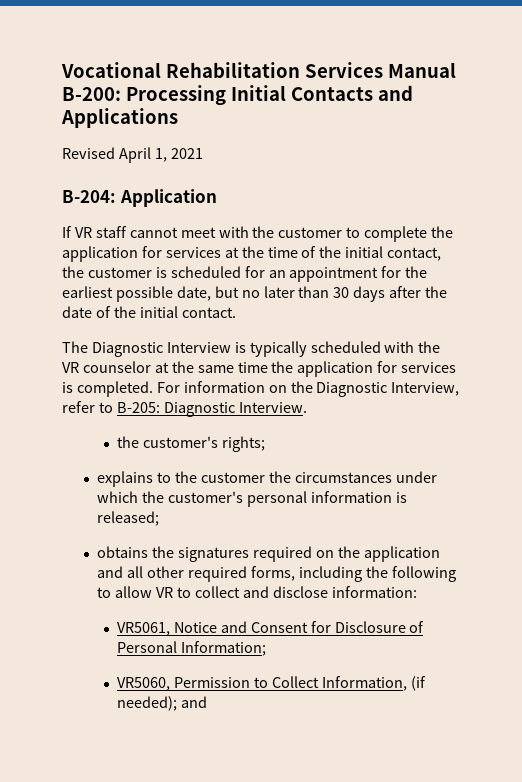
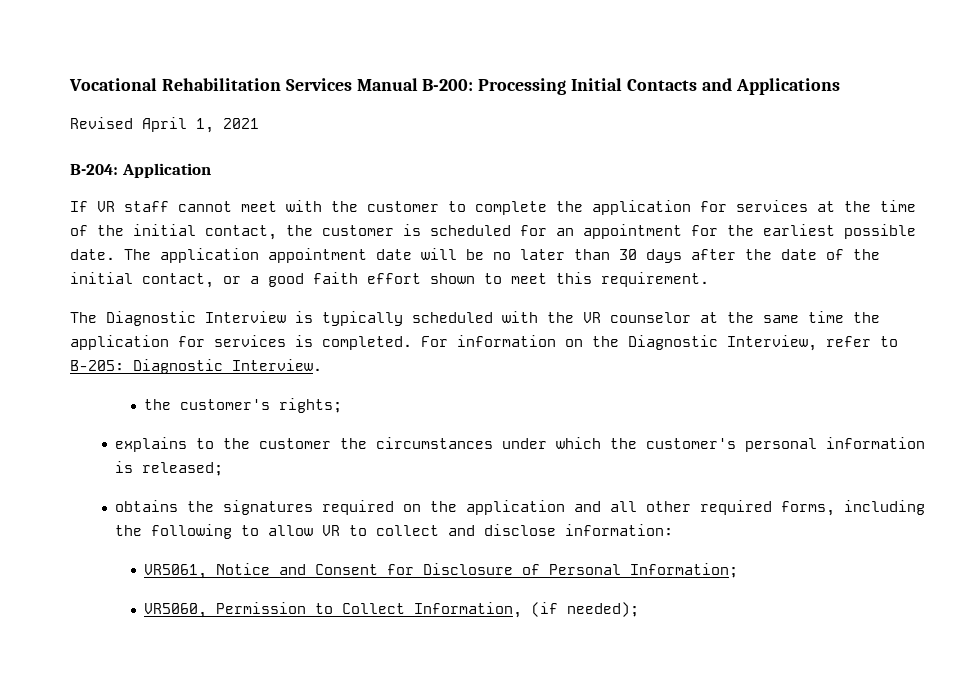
- If VR staff cannot meet with the customer to complete the application for services at the time of the initial contact, the customer is scheduled for an appointment for the earliest possible date, but no later than 30 days after the date of the initial contact.
+ If VR staff cannot meet with the customer to complete the application for services at the time of the initial contact, the customer is scheduled for an appointment for the earliest possible date. The application appointment date will be no later than 30 days after the date of the initial contact, or a good faith effort shown to meet this requirement.
- VR5060, Permission to Collect Information, (if needed); and
+ VR5060, Permission to Collect Information, (if needed);

